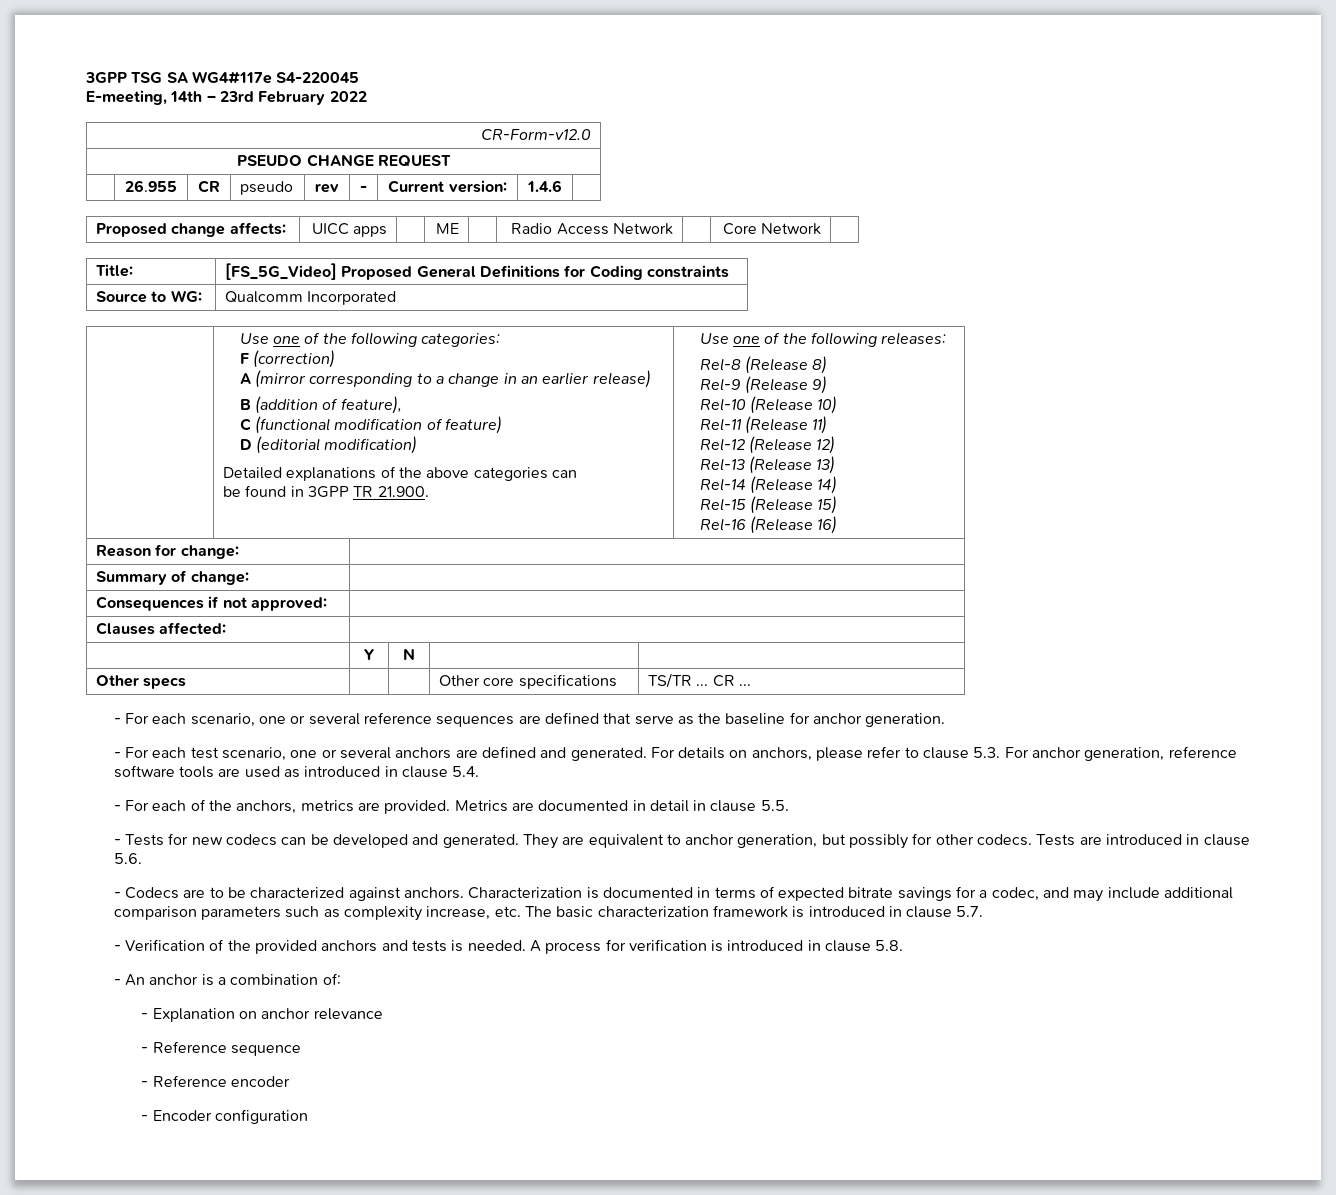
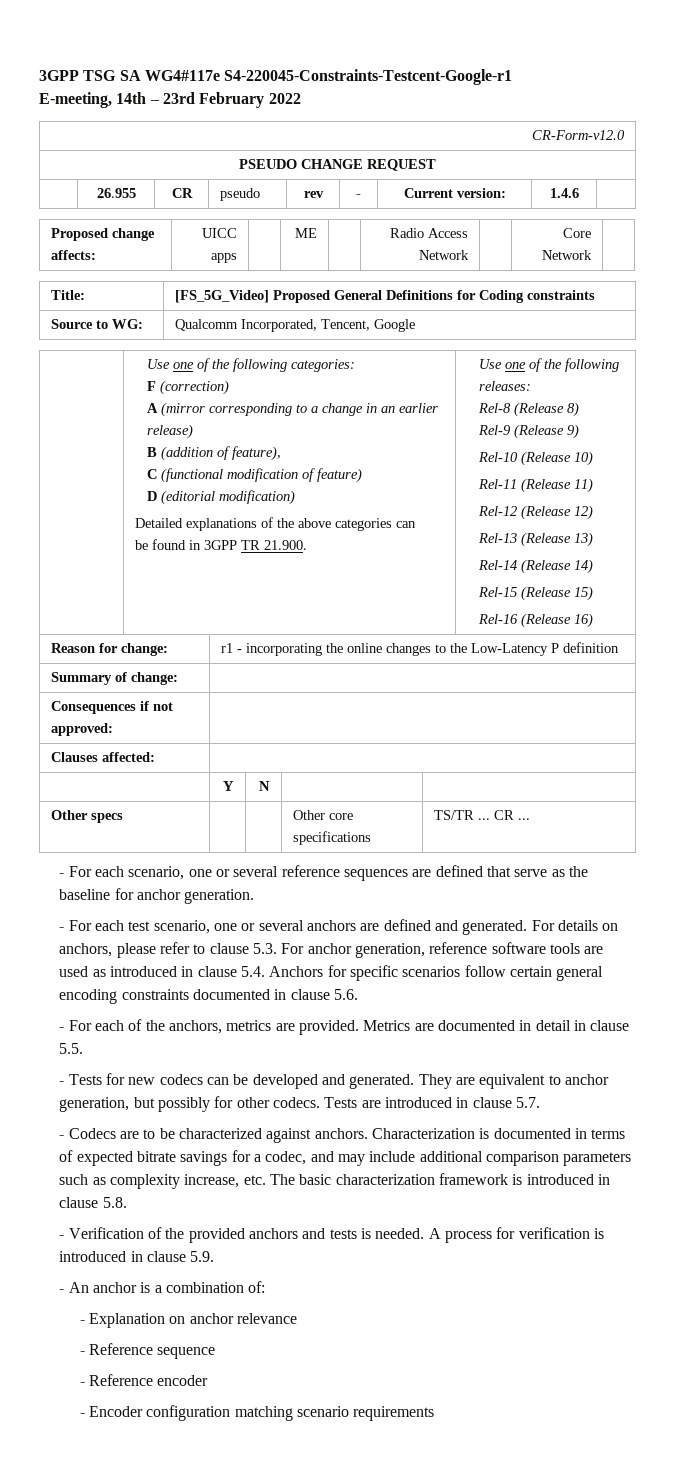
- 3GPP TSG SA WG4#117e S4-220045
+ 3GPP TSG SA WG4#117e S4-220045-Constraints-Testcent-Google-r1
- Source to WG: | Qualcomm Incorporated
+ Source to WG: | Qualcomm Incorporated, Tencent, Google
- Reason for change: |
+ Reason for change: | r1 - incorporating the online changes to the Low-Latency P definition
- For details on anchors, please refer to clause 5.3. For anchor generation, reference software tools are used as introduced in clause 5.4.
+ For details on anchors, please refer to clause 5.3. For anchor generation, reference software tools are used as introduced in clause 5.4. Anchors for specific scenarios follow certain general encoding constraints documented in clause 5.6.
- Tests are introduced in clause 5.6.
+ Tests are introduced in clause 5.7.
- Characterization is documented in terms of expected bitrate savings for a codec, and may include additional comparison parameters such as complexity increase, etc. The basic characterization framework is introduced in clause 5.7.
+ Characterization is documented in terms of expected bitrate savings for a codec, and may include additional comparison parameters such as complexity increase, etc. The basic characterization framework is introduced in clause 5.8.
- A process for verification is introduced in clause 5.8.
+ A process for verification is introduced in clause 5.9.
- - Encoder configuration
+ - Encoder configuration matching scenario requirements

